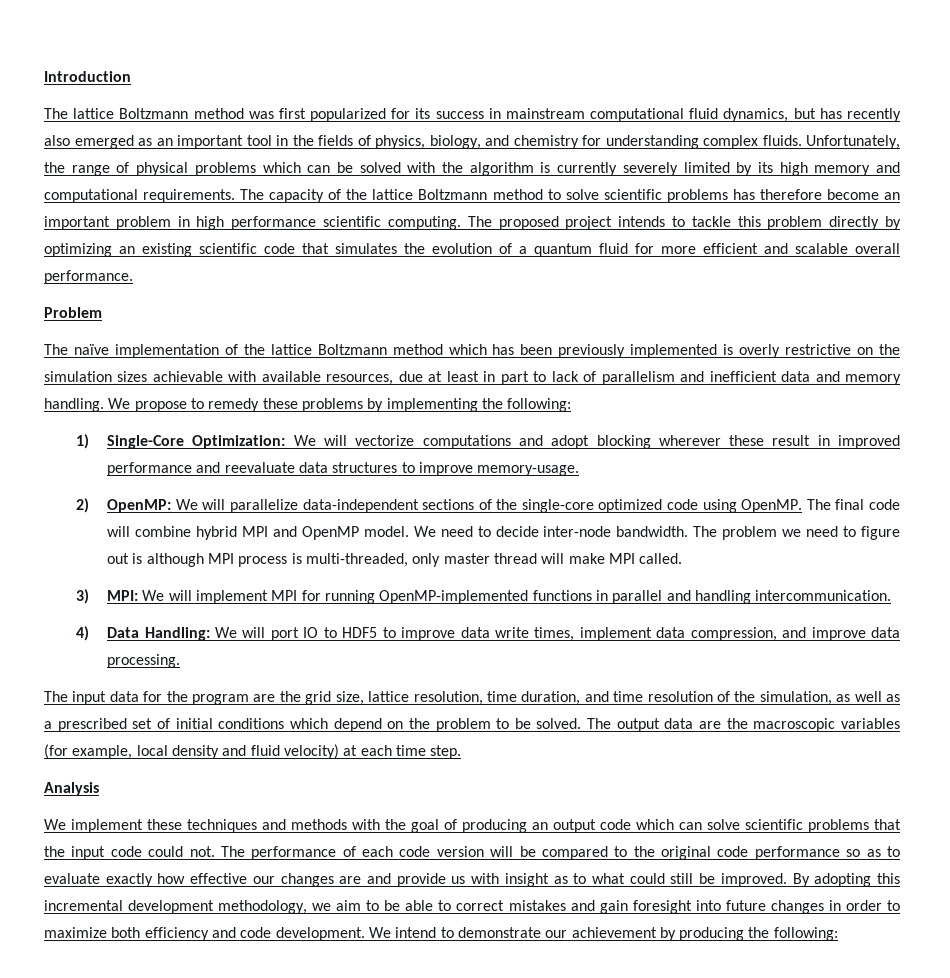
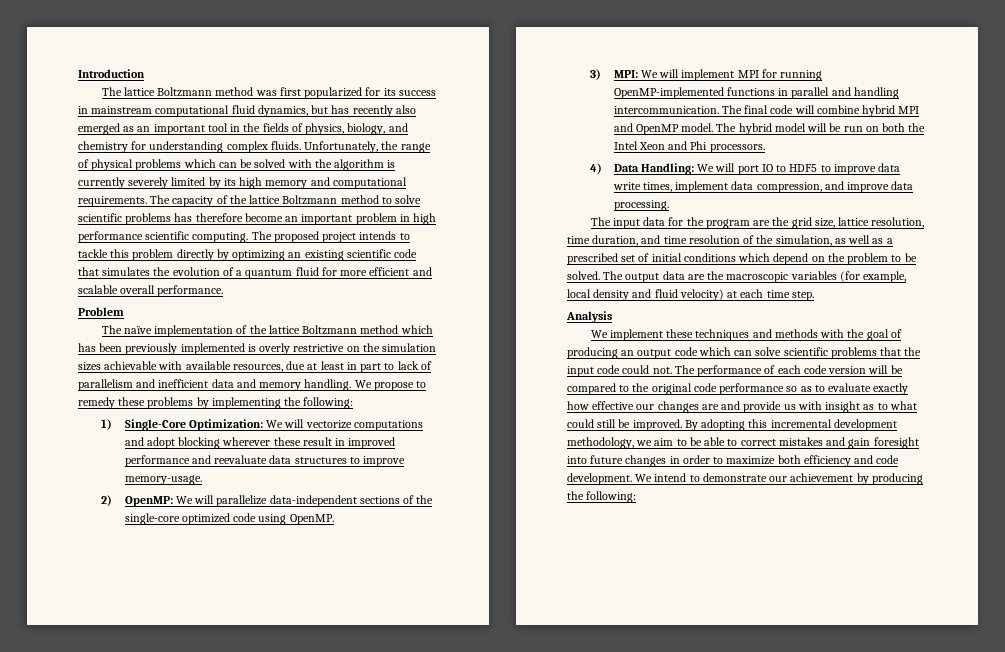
- The final code will combine hybrid MPI and OpenMP model. We need to decide inter-node bandwidth. The problem we need to figure out is although MPI process is multi-threaded, only master thread will make MPI called.
+ The final code will combine hybrid MPI and OpenMP model. The hybrid model will be run on both the Intel Xeon and Phi processors.

